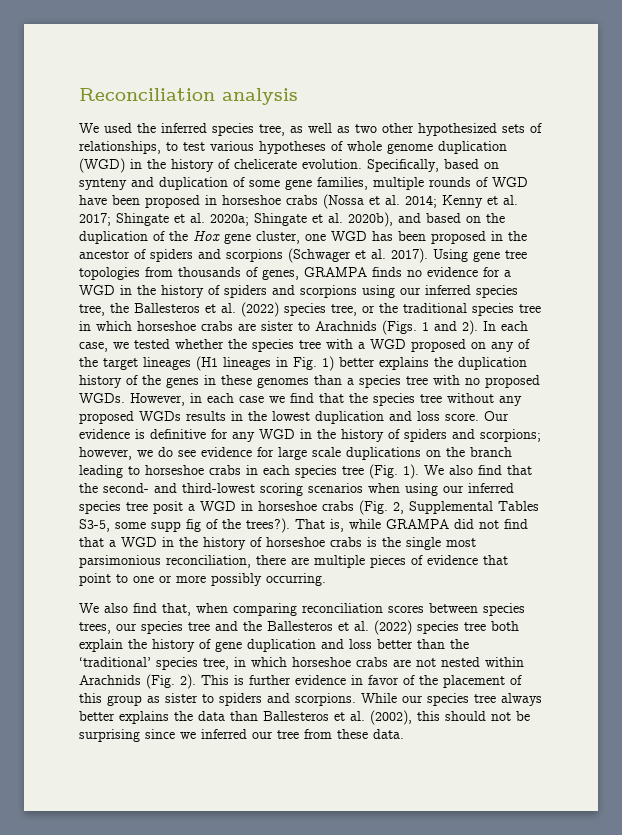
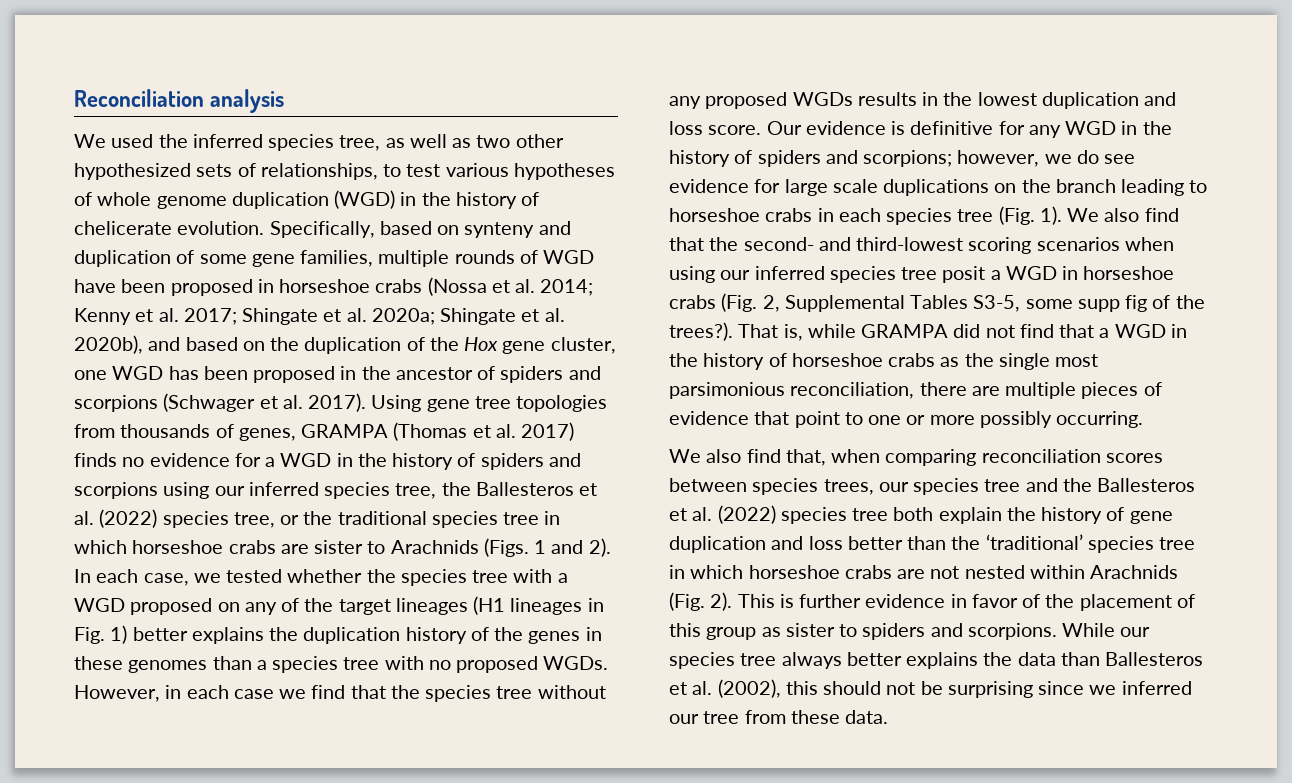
- Using gene tree topologies from thousands of genes, GRAMPA finds no evidence for a WGD in the history of spiders and scorpions using our inferred species tree, the Ballesteros et al. (2022) species tree, or the traditional species tree in which horseshoe crabs are sister to Arachnids (Figs. 1 and 2).
+ Using gene tree topologies from thousands of genes, GRAMPA (Thomas et al. 2017) finds no evidence for a WGD in the history of spiders and scorpions using our inferred species tree, the Ballesteros et al. (2022) species tree, or the traditional species tree in which horseshoe crabs are sister to Arachnids (Figs. 1 and 2).
- That is, while GRAMPA did not find that a WGD in the history of horseshoe crabs is the single most parsimonious reconciliation, there are multiple pieces of evidence that point to one or more possibly occurring.
+ That is, while GRAMPA did not find that a WGD in the history of horseshoe crabs as the single most parsimonious reconciliation, there are multiple pieces of evidence that point to one or more possibly occurring.
- We also find that, when comparing reconciliation scores between species trees, our species tree and the Ballesteros et al. (2022) species tree both explain the history of gene duplication and loss better than the ‘traditional’ species tree, in which horseshoe crabs are not nested within Arachnids (Fig. 2).
+ We also find that, when comparing reconciliation scores between species trees, our species tree and the Ballesteros et al. (2022) species tree both explain the history of gene duplication and loss better than the ‘traditional’ species tree in which horseshoe crabs are not nested within Arachnids (Fig. 2).

